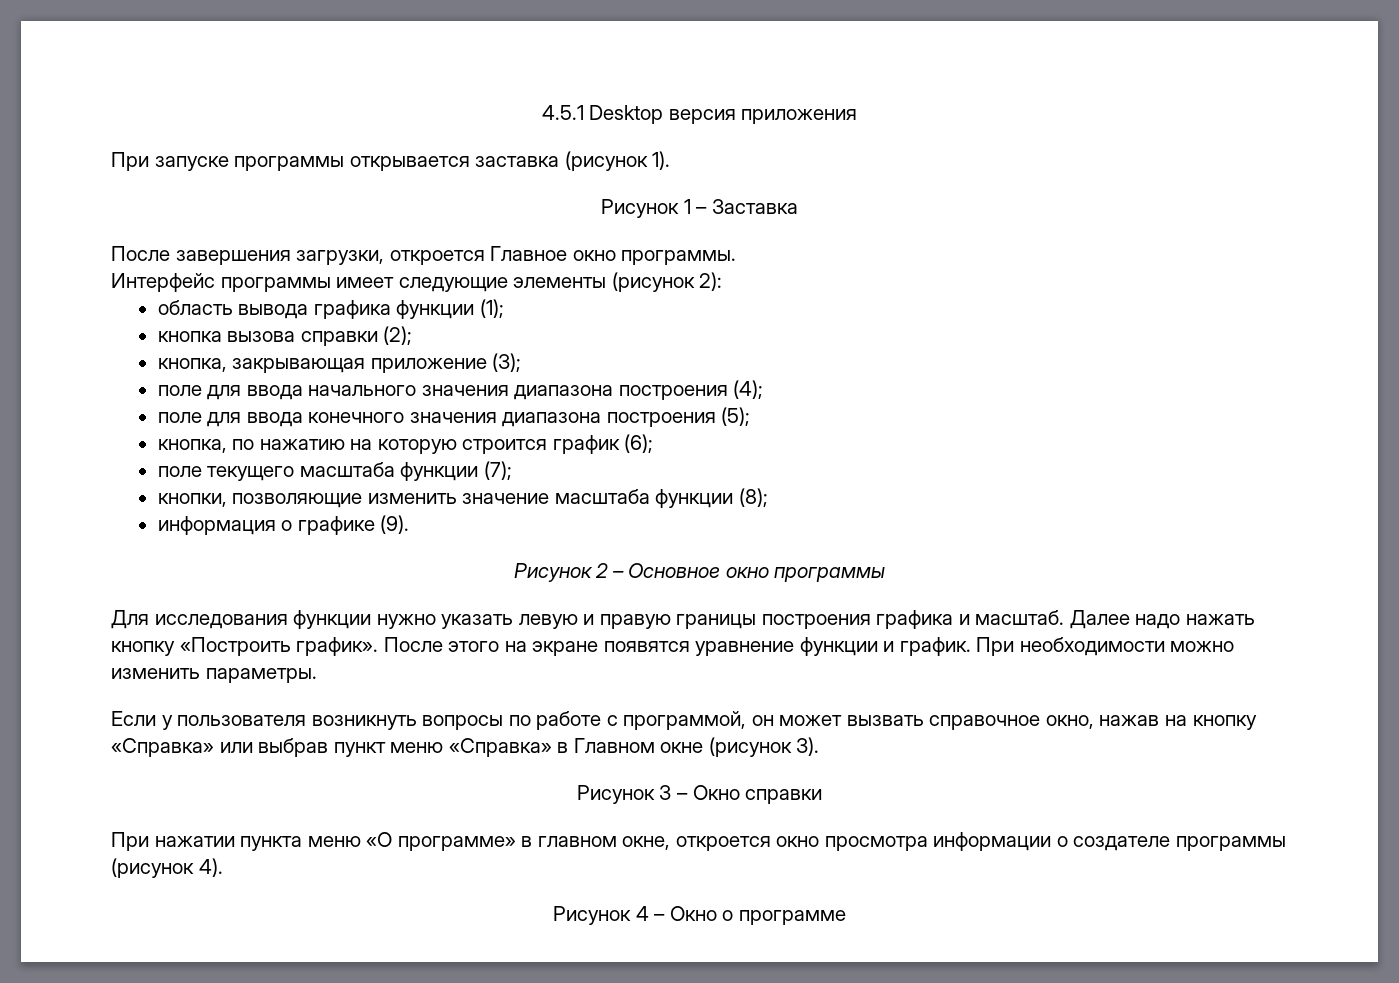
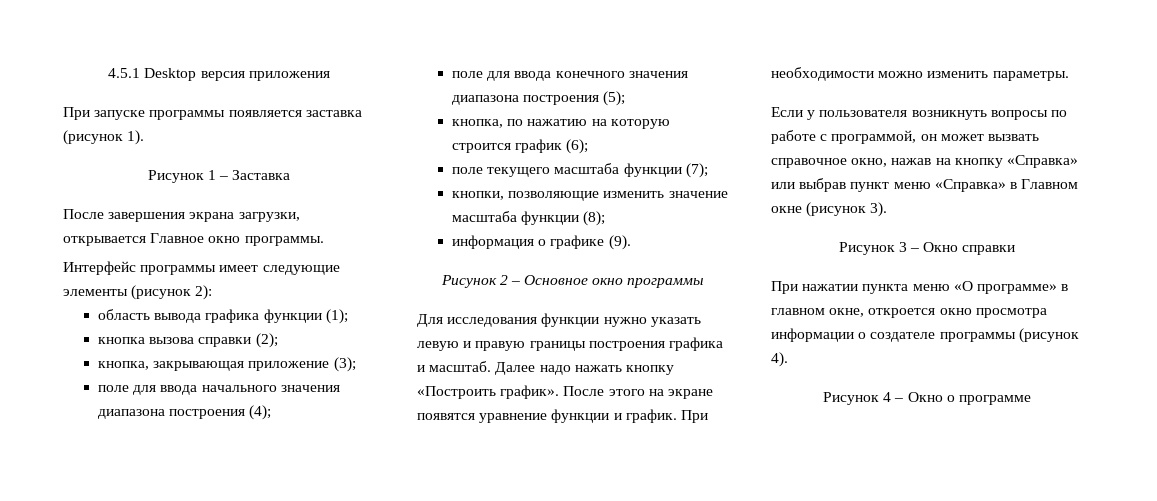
- При запуске программы открывается заставка (рисунок 1).
+ При запуске программы появляется заставка (рисунок 1).
- После завершения загрузки, откроется Главное окно программы.
+ После завершения экрана загрузки, открывается Главное окно программы.

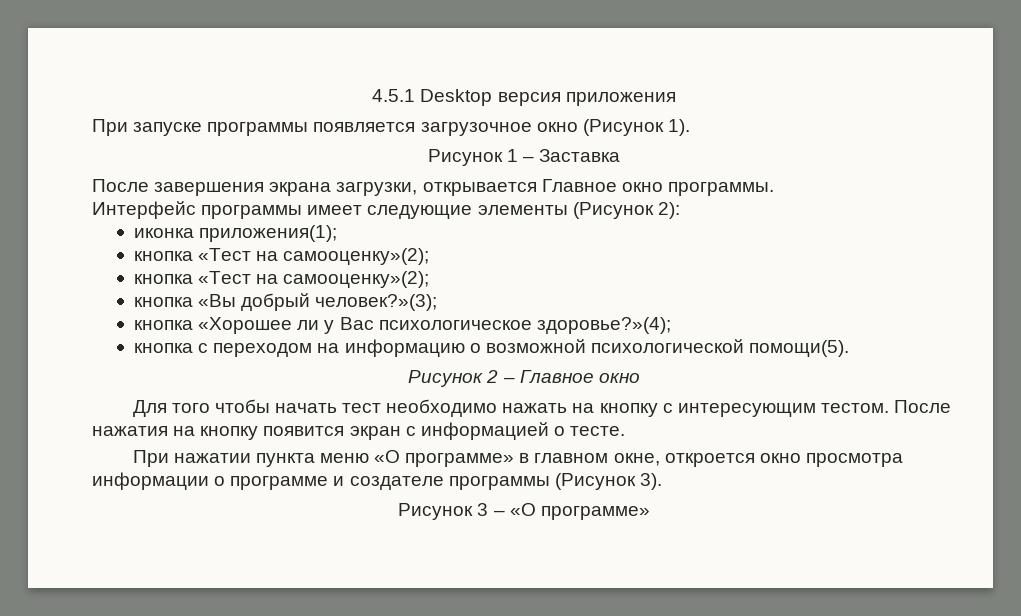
- При запуске программы появляется заставка (рисунок 1).
+ При запуске программы появляется загрузочное окно (Рисунок 1).
- Интерфейс программы имеет следующие элементы (рисунок 2):
+ Интерфейс программы имеет следующие элементы (Рисунок 2):
- область вывода графика функции (1);
- кнопка вызова справки (2);
- кнопка, закрывающая приложение (3);
- поле для ввода начального значения диапазона построения (4);
- поле для ввода конечного значения диапазона построения (5);
- кнопка, по нажатию на которую строится график (6);
- поле текущего масштаба функции (7);
- кнопки, позволяющие изменить значение масштаба функции (8);
- информация о графике (9).
+ иконка приложения(1);
+ кнопка «Тест на самооценку»(2);
+ кнопка «Тест на самооценку»(2);
+ кнопка «Вы добрый человек?»(3);
+ кнопка «Хорошее ли у Вас психологическое здоровье?»(4);
+ кнопка с переходом на информацию о возможной психологической помощи(5).
- Рисунок 2 – Основное окно программы
+ Рисунок 2 – Главное окно
- Для исследования функции нужно указать левую и правую границы построения графика и масштаб. Далее надо нажать кнопку «Построить график». После этого на экране появятся уравнение функции и график. При необходимости можно изменить параметры.
- Если у пользователя возникнуть вопросы по работе с программой, он может вызвать справочное окно, нажав на кнопку «Справка» или выбрав пункт меню «Справка» в Главном окне (рисунок 3).
- Рисунок 3 – Окно справки
+ Для того чтобы начать тест необходимо нажать на кнопку с интересующим тестом. После нажатия на кнопку появится экран с информацией о тесте.
- При нажатии пункта меню «О программе» в главном окне, откроется окно просмотра информации о создателе программы (рисунок 4).
- Рисунок 4 – Окно о программе
+ При нажатии пункта меню «О программе» в главном окне, откроется окно просмотра информации о программе и создателе программы (Рисунок 3).
+ Рисунок 3 – «О программе»

